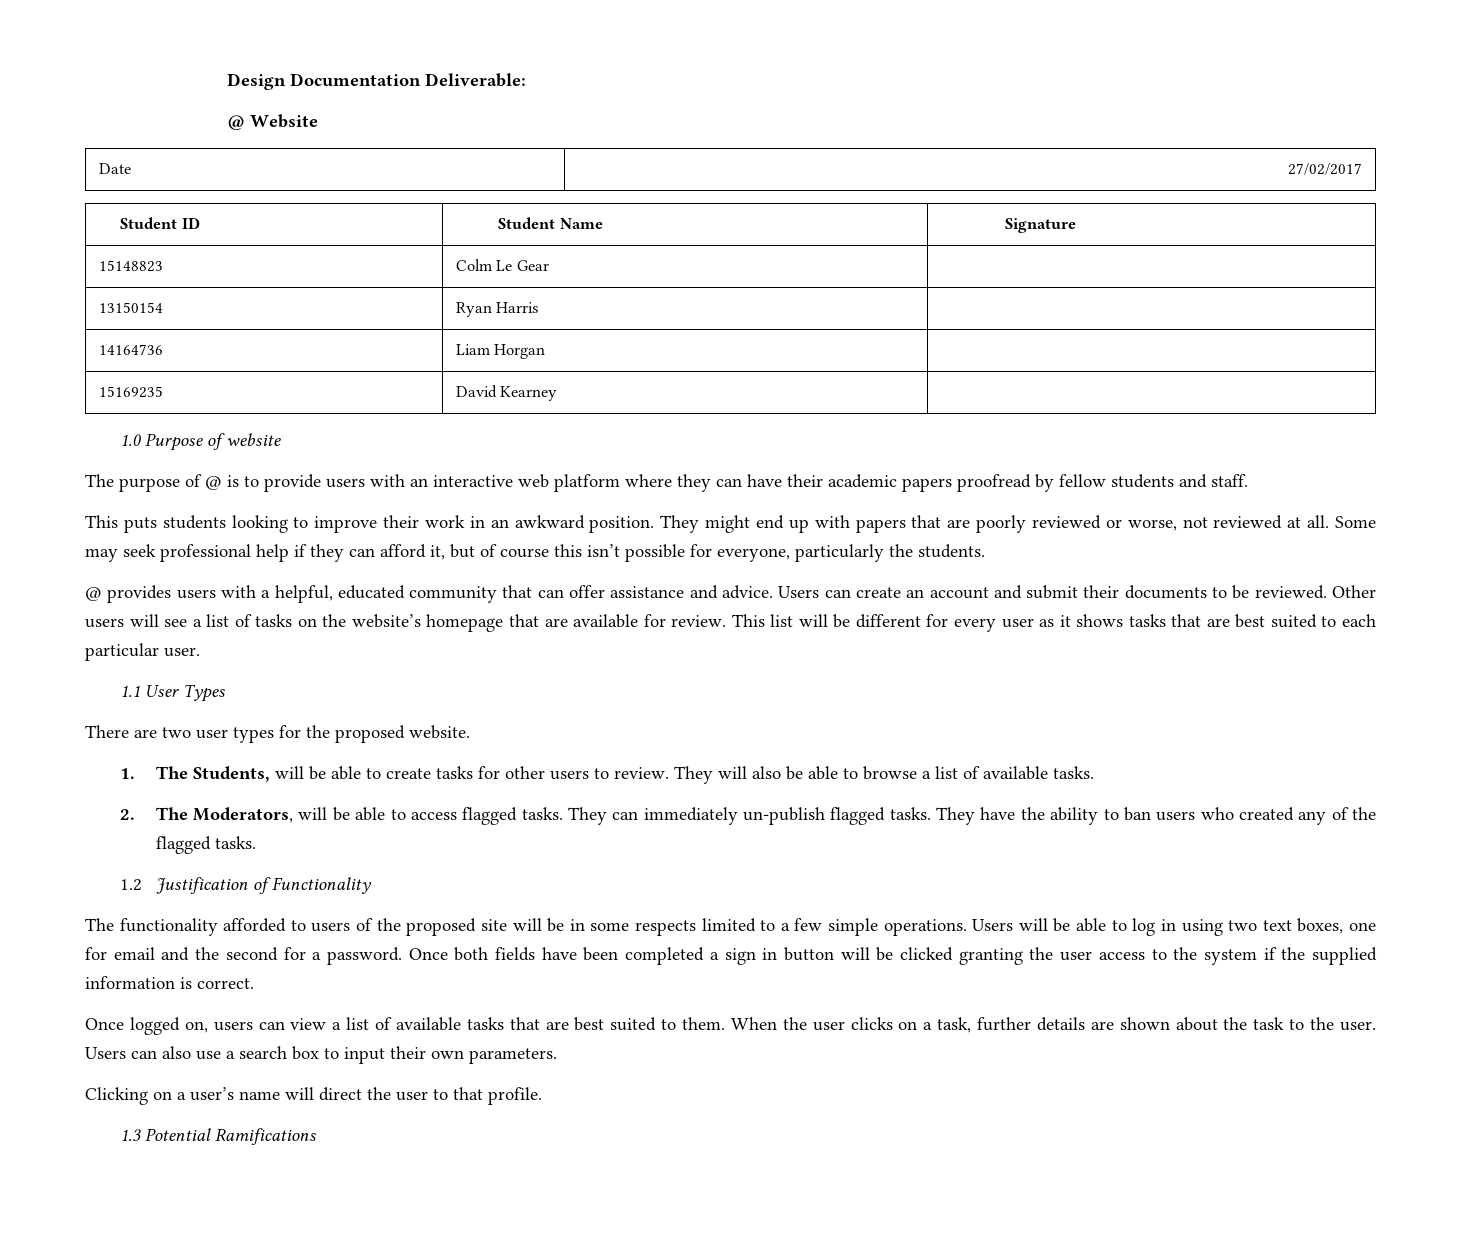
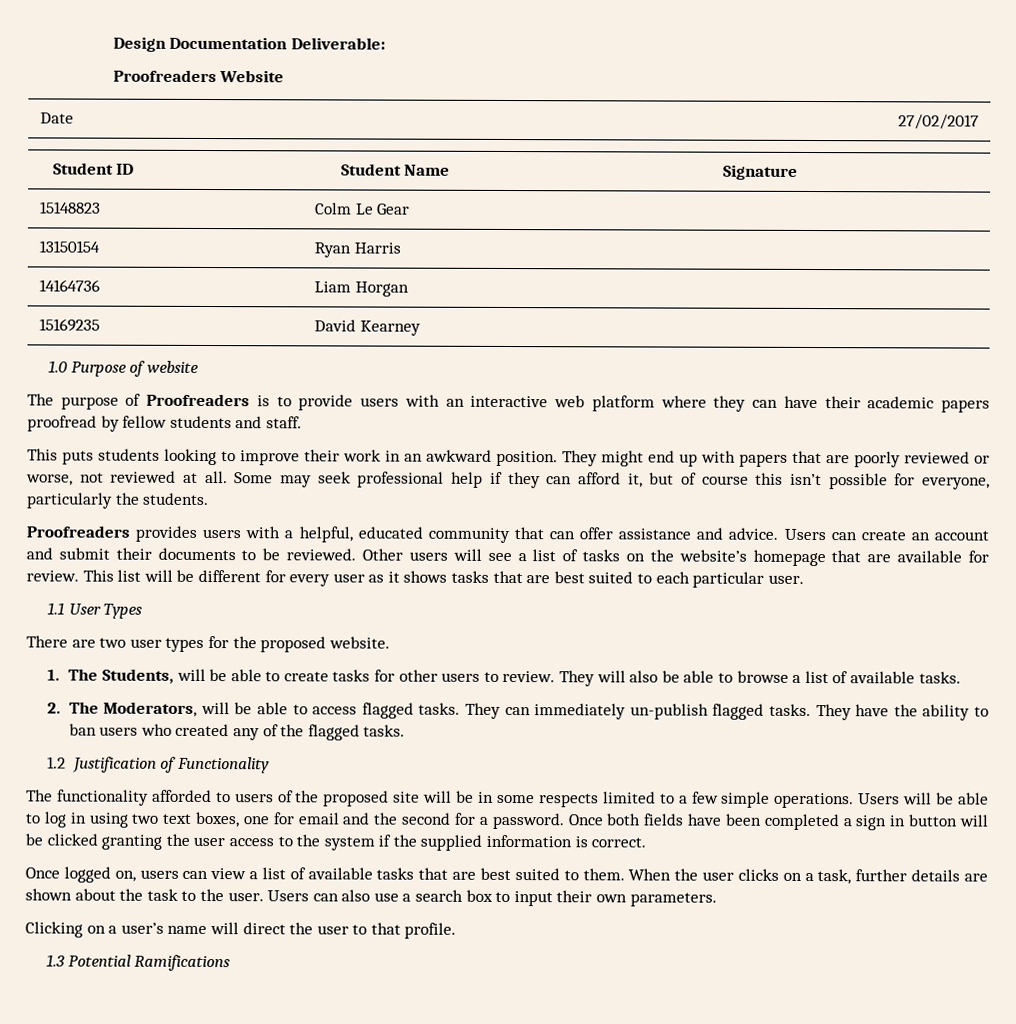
- @ Website
+ Proofreaders Website
- The purpose of @ is to provide users with an interactive web platform where they can have their academic papers proofread by fellow students and staff.
+ The purpose of Proofreaders is to provide users with an interactive web platform where they can have their academic papers proofread by fellow students and staff.
- @ provides users with a helpful, educated community that can offer assistance and advice.
+ Proofreaders provides users with a helpful, educated community that can offer assistance and advice.

